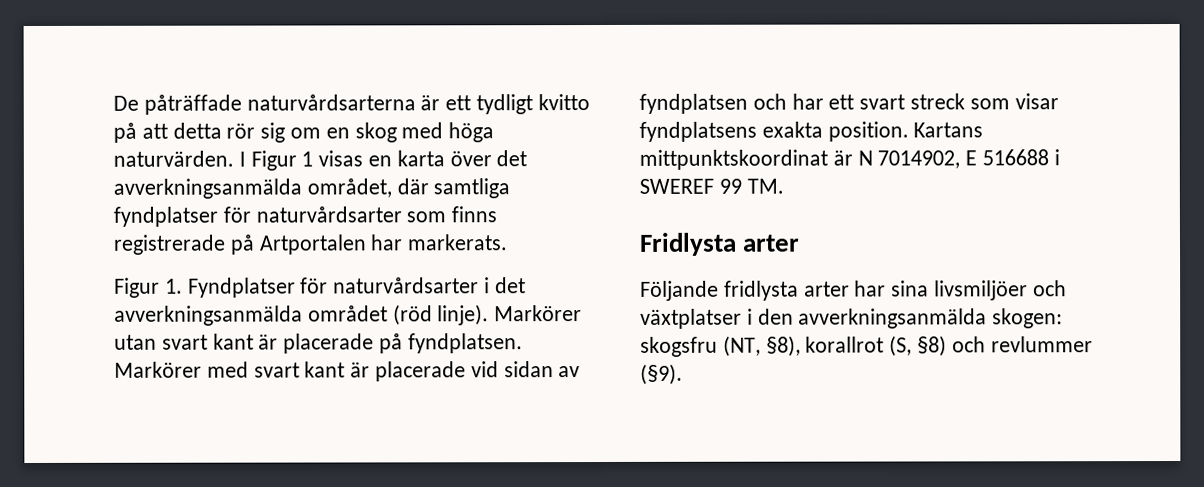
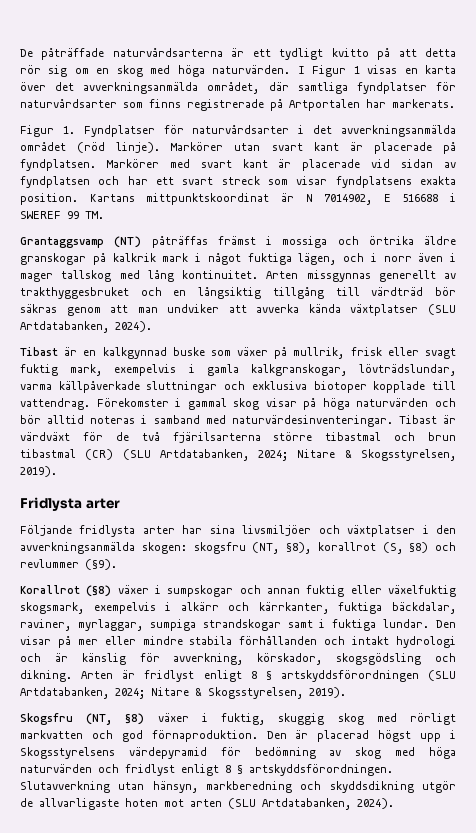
+ Grantaggsvamp (NT) påträffas främst i mossiga och örtrika äldre granskogar på kalkrik mark i något fuktiga lägen, och i norr även i mager tallskog med lång kontinuitet. Arten missgynnas generellt av trakthyggesbruket och en långsiktig tillgång till värdträd bör säkras genom att man undviker att avverka kända växtplatser (SLU Artdatabanken, 2024).
+ Tibast är en kalkgynnad buske som växer på mullrik, frisk eller svagt fuktig mark, exempelvis i gamla kalkgranskogar, lövträdslundar, varma källpåverkade sluttningar och exklusiva biotoper kopplade till vattendrag. Förekomster i gammal skog visar på höga naturvärden och bör alltid noteras i samband med naturvärdesinventeringar. Tibast är värdväxt för de två fjärilsarterna större tibastmal och brun tibastmal (CR) (SLU Artdatabanken, 2024; Nitare & Skogsstyrelsen, 2019).
+ Korallrot (§8) växer i sumpskogar och annan fuktig eller växelfuktig skogsmark, exempelvis i alkärr och kärrkanter, fuktiga bäckdalar, raviner, myrlaggar, sumpiga strandskogar samt i fuktiga lundar. Den visar på mer eller mindre stabila förhållanden och intakt hydrologi och är känslig för avverkning, körskador, skogsgödsling och dikning. Arten är fridlyst enligt 8 § artskyddsförordningen (SLU Artdatabanken, 2024; Nitare & Skogsstyrelsen, 2019).
+ Skogsfru (NT, §8) växer i fuktig, skuggig skog med rörligt markvatten och god förnaproduktion. Den är placerad högst upp i Skogsstyrelsens värdepyramid för bedömning av skog med höga naturvärden och fridlyst enligt 8 § artskyddsförordningen. Slutavverkning utan hänsyn, markberedning och skyddsdikning utgör de allvarligaste hoten mot arten (SLU Artdatabanken, 2024).

